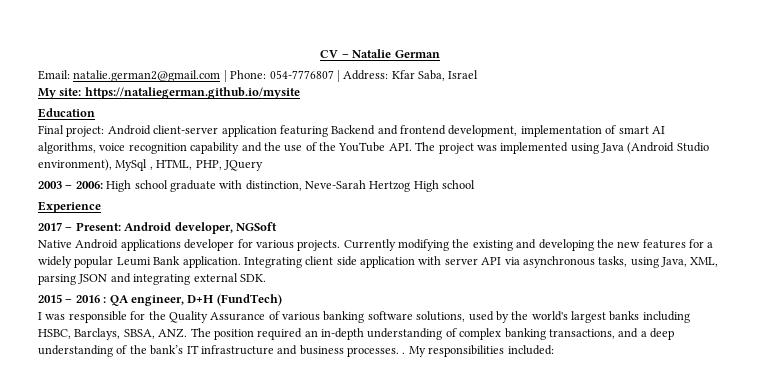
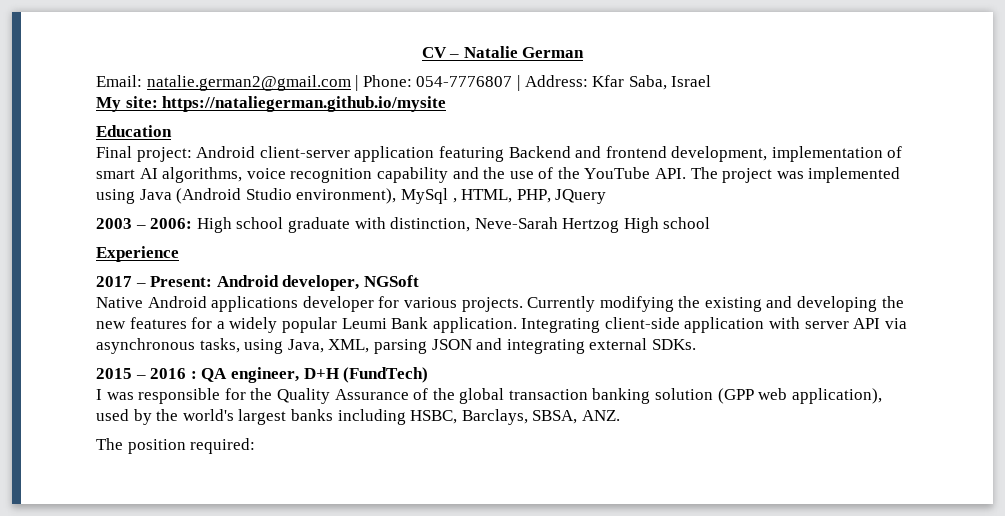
- Integrating client side application with server API via asynchronous tasks, using Java, XML, parsing JSON and integrating external SDK.
+ Integrating client-side application with server API via asynchronous tasks, using Java, XML, parsing JSON and integrating external SDKs.
- I was responsible for the Quality Assurance of various banking software solutions, used by the world's largest banks including HSBC, Barclays, SBSA, ANZ. The position required an in-depth understanding of complex banking transactions, and a deep understanding of the bank’s IT infrastructure and business processes. . My responsibilities included:
+ I was responsible for the Quality Assurance of the global transaction banking solution (GPP web application), used by the world's largest banks including HSBC, Barclays, SBSA, ANZ.
+ The position required:

